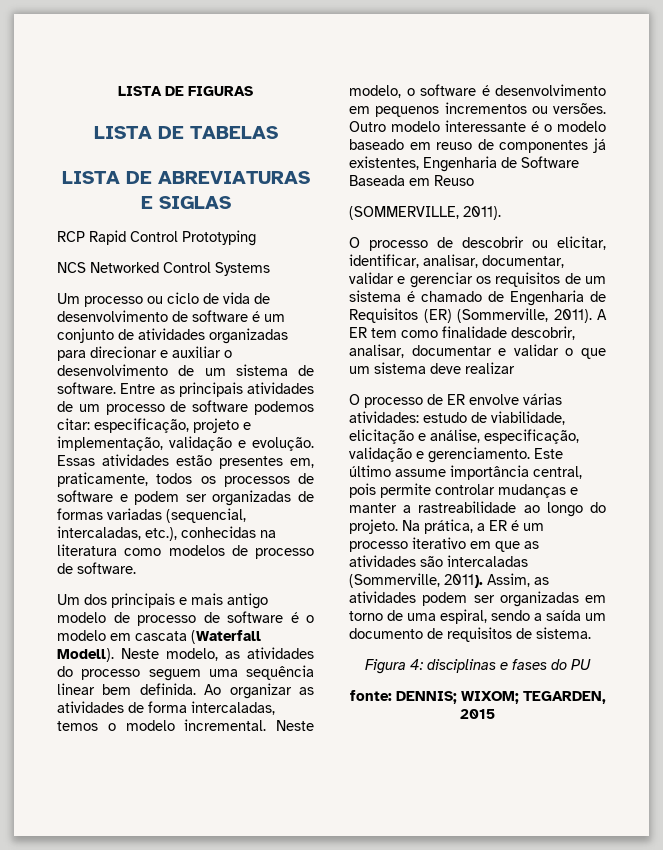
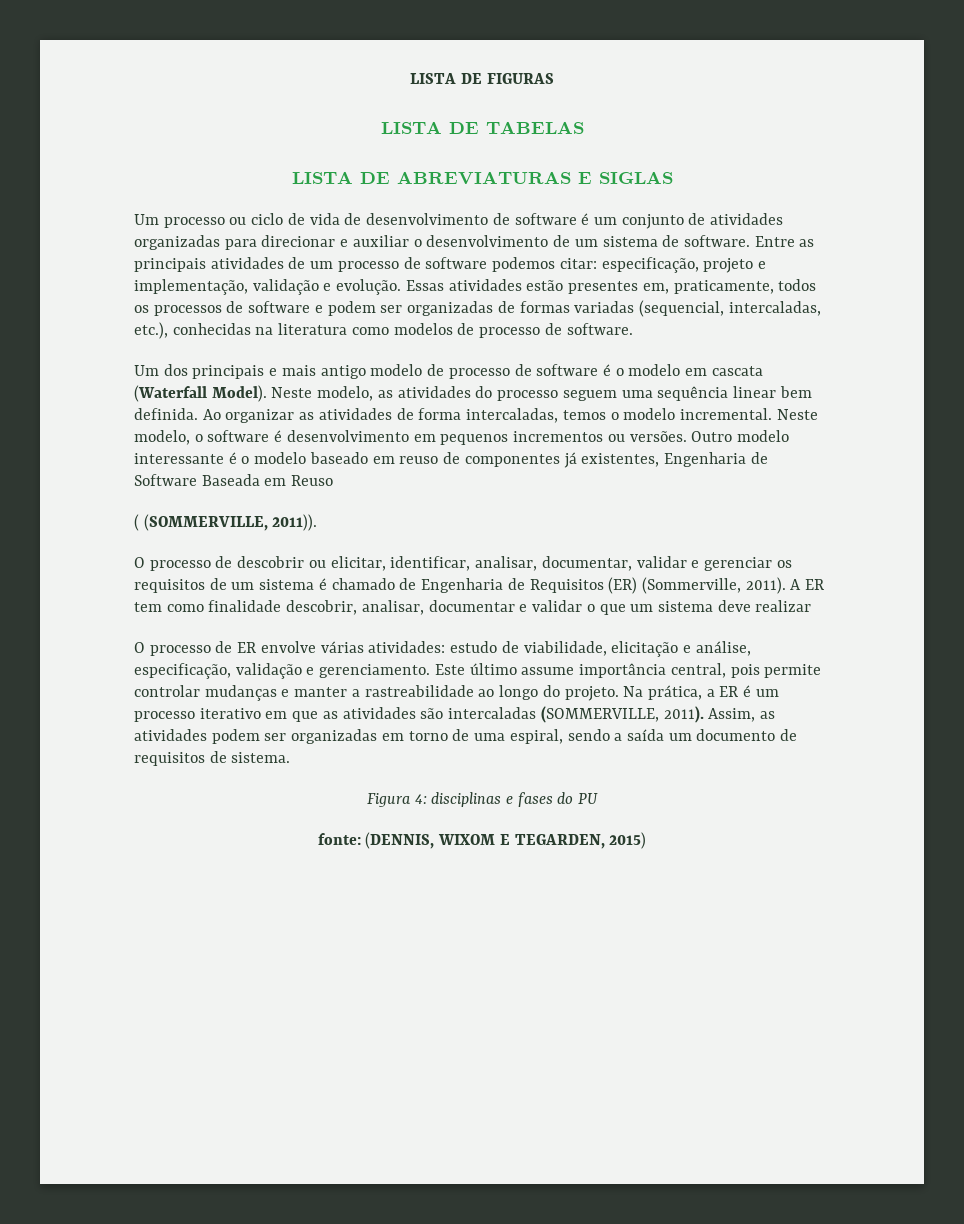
- RCP Rapid Control Prototyping
- NCS Networked Control Systems
- Um dos principais e mais antigo modelo de processo de software é o modelo em cascata (Waterfall Modell).
+ Um dos principais e mais antigo modelo de processo de software é o modelo em cascata (Waterfall Model).
- (SOMMERVILLE, 2011).
+ ( (SOMMERVILLE, 2011)).
- Na prática, a ER é um processo iterativo em que as atividades são intercaladas (Sommerville, 2011).
+ Na prática, a ER é um processo iterativo em que as atividades são intercaladas (SOMMERVILLE, 2011).
- fonte: DENNIS; WIXOM; TEGARDEN, 2015
+ fonte: (DENNIS, WIXOM E TEGARDEN, 2015)

